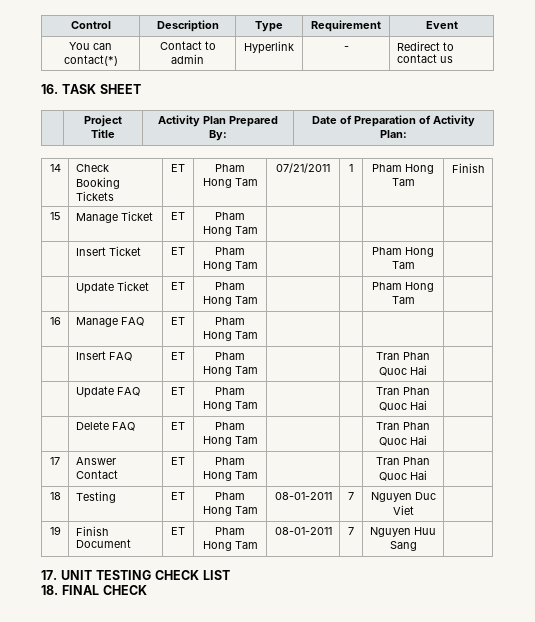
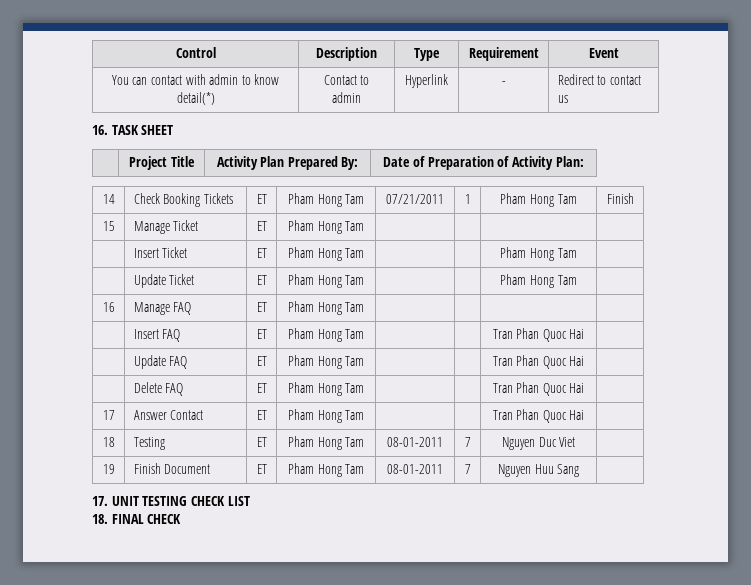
- You can contact(*) | Contact to admin | Hyperlink | - | Redirect to contact us
+ You can contact with admin to know detail(*) | Contact to admin | Hyperlink | - | Redirect to contact us

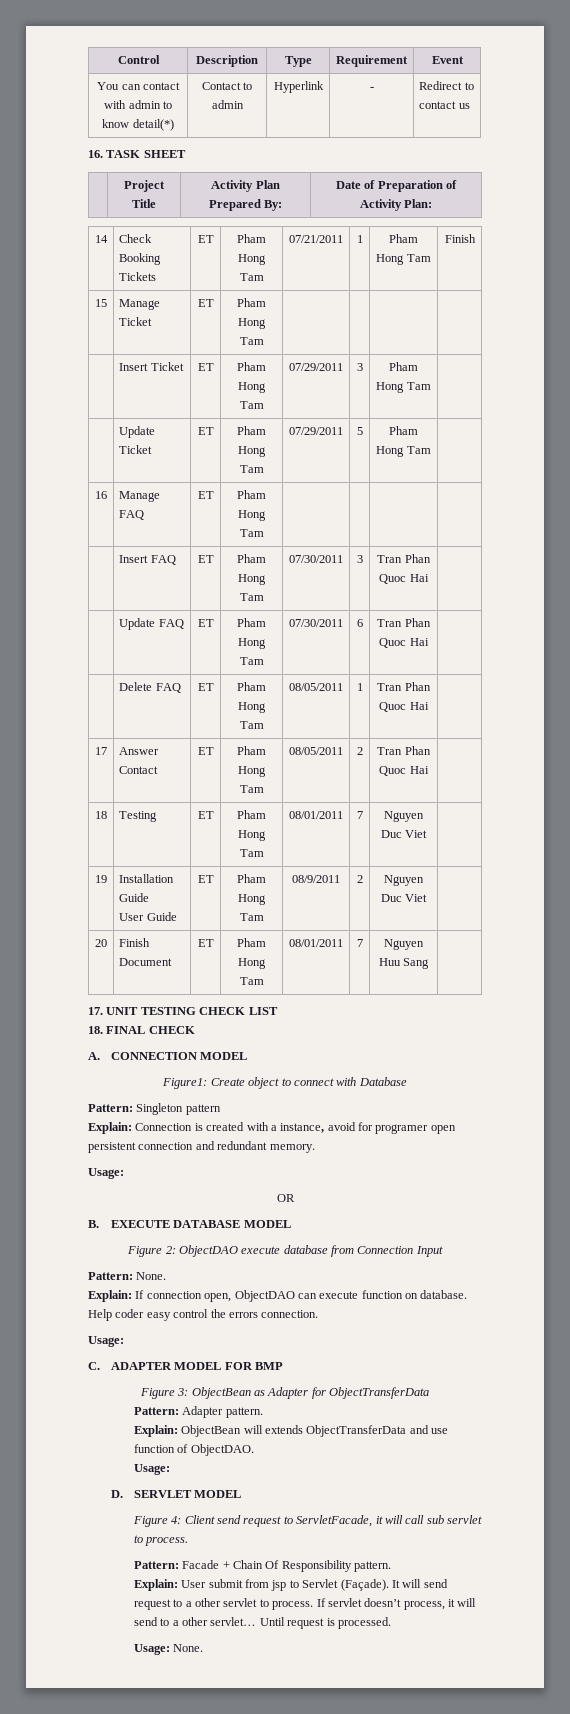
- | Insert Ticket | ET | Pham Hong Tam | | | Pham Hong Tam |
+ | Insert Ticket | ET | Pham Hong Tam | 07/29/2011 | 3 | Pham Hong Tam |
- | Update Ticket | ET | Pham Hong Tam | | | Pham Hong Tam |
+ | Update Ticket | ET | Pham Hong Tam | 07/29/2011 | 5 | Pham Hong Tam |
- | Insert FAQ | ET | Pham Hong Tam | | | Tran Phan Quoc Hai |
+ | Insert FAQ | ET | Pham Hong Tam | 07/30/2011 | 3 | Tran Phan Quoc Hai |
- | Update FAQ | ET | Pham Hong Tam | | | Tran Phan Quoc Hai |
+ | Update FAQ | ET | Pham Hong Tam | 07/30/2011 | 6 | Tran Phan Quoc Hai |
- | Delete FAQ | ET | Pham Hong Tam | | | Tran Phan Quoc Hai |
+ | Delete FAQ | ET | Pham Hong Tam | 08/05/2011 | 1 | Tran Phan Quoc Hai |
- 17 | Answer Contact | ET | Pham Hong Tam | | | Tran Phan Quoc Hai |
+ 17 | Answer Contact | ET | Pham Hong Tam | 08/05/2011 | 2 | Tran Phan Quoc Hai |
- 18 | Testing | ET | Pham Hong Tam | 08-01-2011 | 7 | Nguyen Duc Viet |
+ 18 | Testing | ET | Pham Hong Tam | 08/01/2011 | 7 | Nguyen Duc Viet |
- 19 | Finish Document | ET | Pham Hong Tam | 08-01-2011 | 7 | Nguyen Huu Sang |
+ 19 | Installation Guide
+ User Guide | ET | Pham Hong Tam | 08/9/2011 | 2 | Nguyen Duc Viet |
+ 20 | Finish Document | ET | Pham Hong Tam | 08/01/2011 | 7 | Nguyen Huu Sang |
+ A. CONNECTION MODEL
+ Figure1: Create object to connect with Database
+ Pattern: Singleton pattern
+ Explain: Connection is created with a instance, avoid for programer open persistent connection and redundant memory.
+ Usage:
+ OR
+ B. EXECUTE DATABASE MODEL
+ Figure 2: ObjectDAO execute database from Connection Input
+ Pattern: None.
+ Explain: If connection open, ObjectDAO can execute function on database. Help coder easy control the errors connection.
+ Usage:
+ C. ADAPTER MODEL FOR BMP
+ Figure 3: ObjectBean as Adapter for ObjectTransferData
+ Pattern: Adapter pattern.
+ Explain: ObjectBean will extends ObjectTransferData and use function of ObjectDAO.
+ Usage:
+ D. SERVLET MODEL
+ Figure 4: Client send request to ServletFacade, it will call sub servlet to process.
+ Pattern: Facade + Chain Of Responsibility pattern.
+ Explain: User submit from jsp to Servlet (Façade). It will send request to a other servlet to process. If servlet doesn’t process, it will send to a other servlet… Until request is processed.
+ Usage: None.

